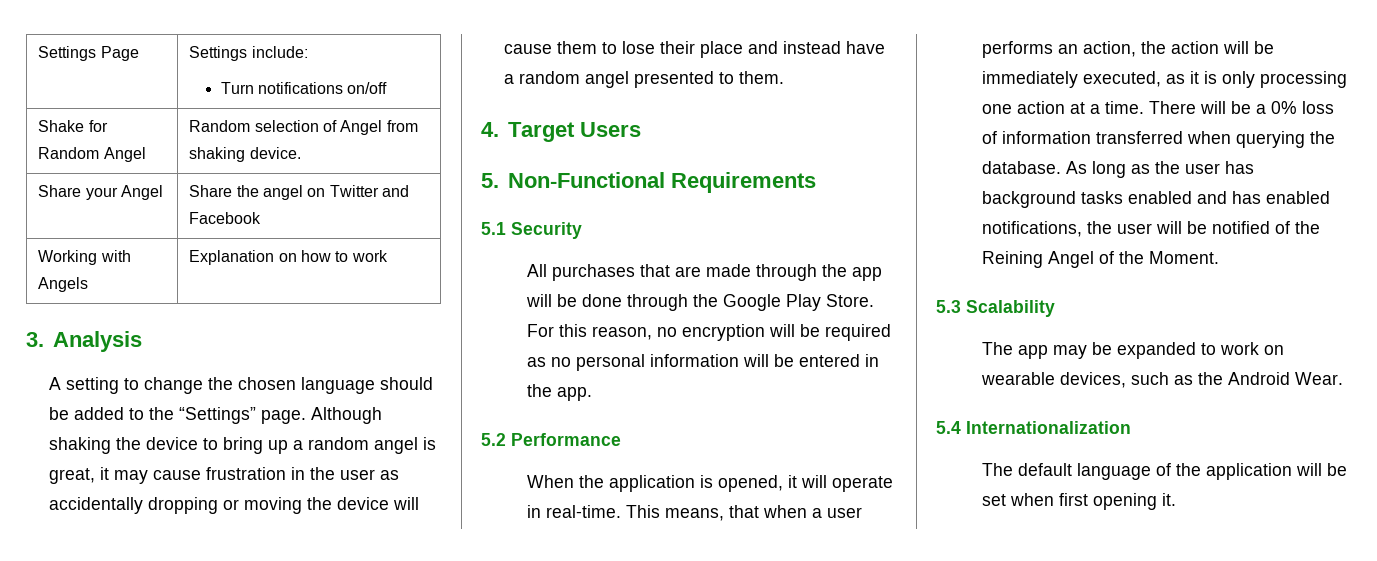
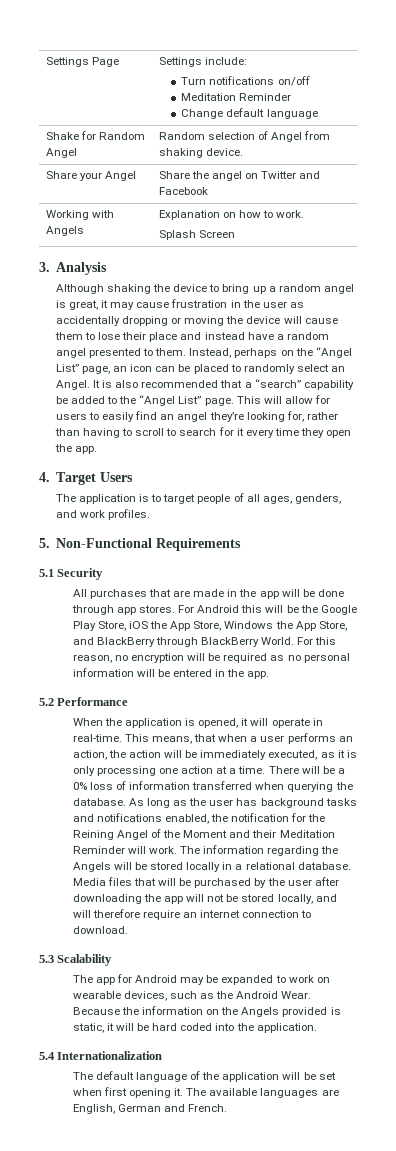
  Settings Page | Settings include:
  Turn notifications on/off
+ Meditation Reminder
+ Change default language
- Working with Angels | Explanation on how to work
+ Working with Angels | Explanation on how to work.
+ Splash Screen
- A setting to change the chosen language should be added to the “Settings” page. Although shaking the device to bring up a random angel is great, it may cause frustration in the user as accidentally dropping or moving the device will cause them to lose their place and instead have a random angel presented to them.
+ Although shaking the device to bring up a random angel is great, it may cause frustration in the user as accidentally dropping or moving the device will cause them to lose their place and instead have a random angel presented to them. Instead, perhaps on the “Angel List” page, an icon can be placed to randomly select an Angel. It is also recommended that a “search” capability be added to the “Angel List” page. This will allow for users to easily find an angel they’re looking for, rather than having to scroll to search for it every time they open the app.
  4. Target Users
+ The application is to target people of all ages, genders, and work profiles.
- All purchases that are made through the app will be done through the Google Play Store.
+ All purchases that are made in the app will be done through app stores. For Android this will be the Google Play Store, iOS the App Store, Windows the App Store, and BlackBerry through BlackBerry World.
- As long as the user has background tasks enabled and has enabled notifications, the user will be notified of the Reining Angel of the Moment.
+ As long as the user has background tasks and notifications enabled, the notification for the Reining Angel of the Moment and their Meditation Reminder will work. The information regarding the Angels will be stored locally in a relational database. Media files that will be purchased by the user after downloading the app will not be stored locally, and will therefore require an internet connection to download.
- The app may be expanded to work on wearable devices, such as the Android Wear.
+ The app for Android may be expanded to work on wearable devices, such as the Android Wear. Because the information on the Angels provided is static, it will be hard coded into the application.
+ The available languages are English, German and French.

